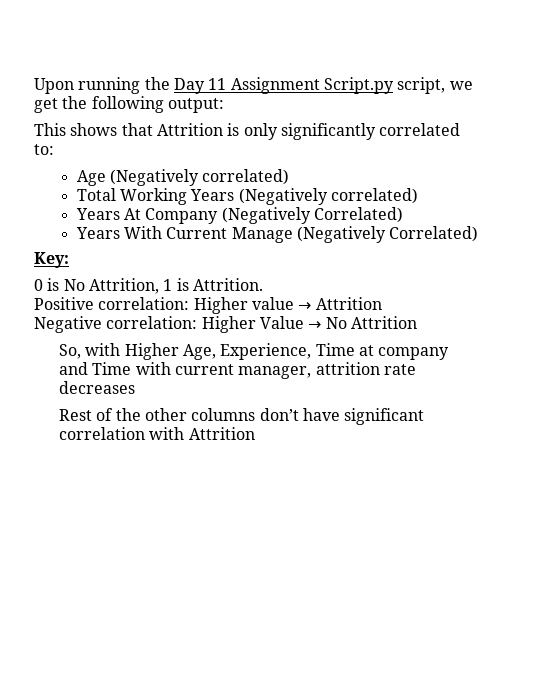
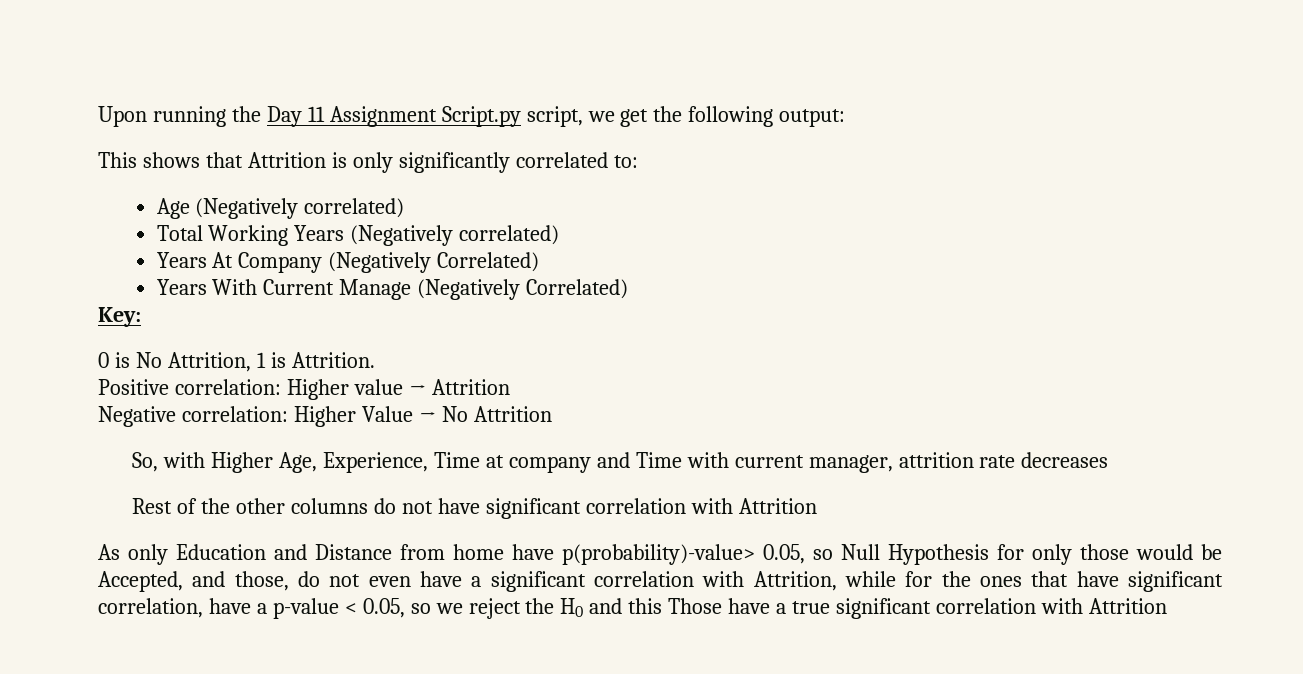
- Rest of the other columns don’t have significant correlation with Attrition
+ Rest of the other columns do not have significant correlation with Attrition
+ As only Education and Distance from home have p(probability)-value> 0.05, so Null Hypothesis for only those would be Accepted, and those, do not even have a significant correlation with Attrition, while for the ones that have significant correlation, have a p-value < 0.05, so we reject the H0 and this Those have a true significant correlation with Attrition

